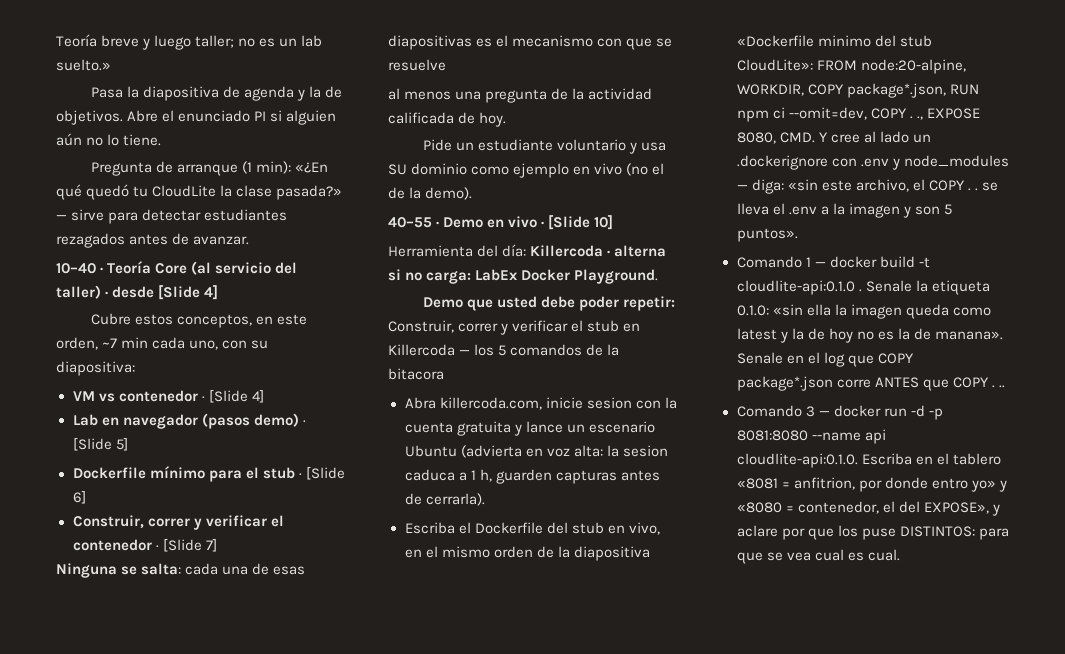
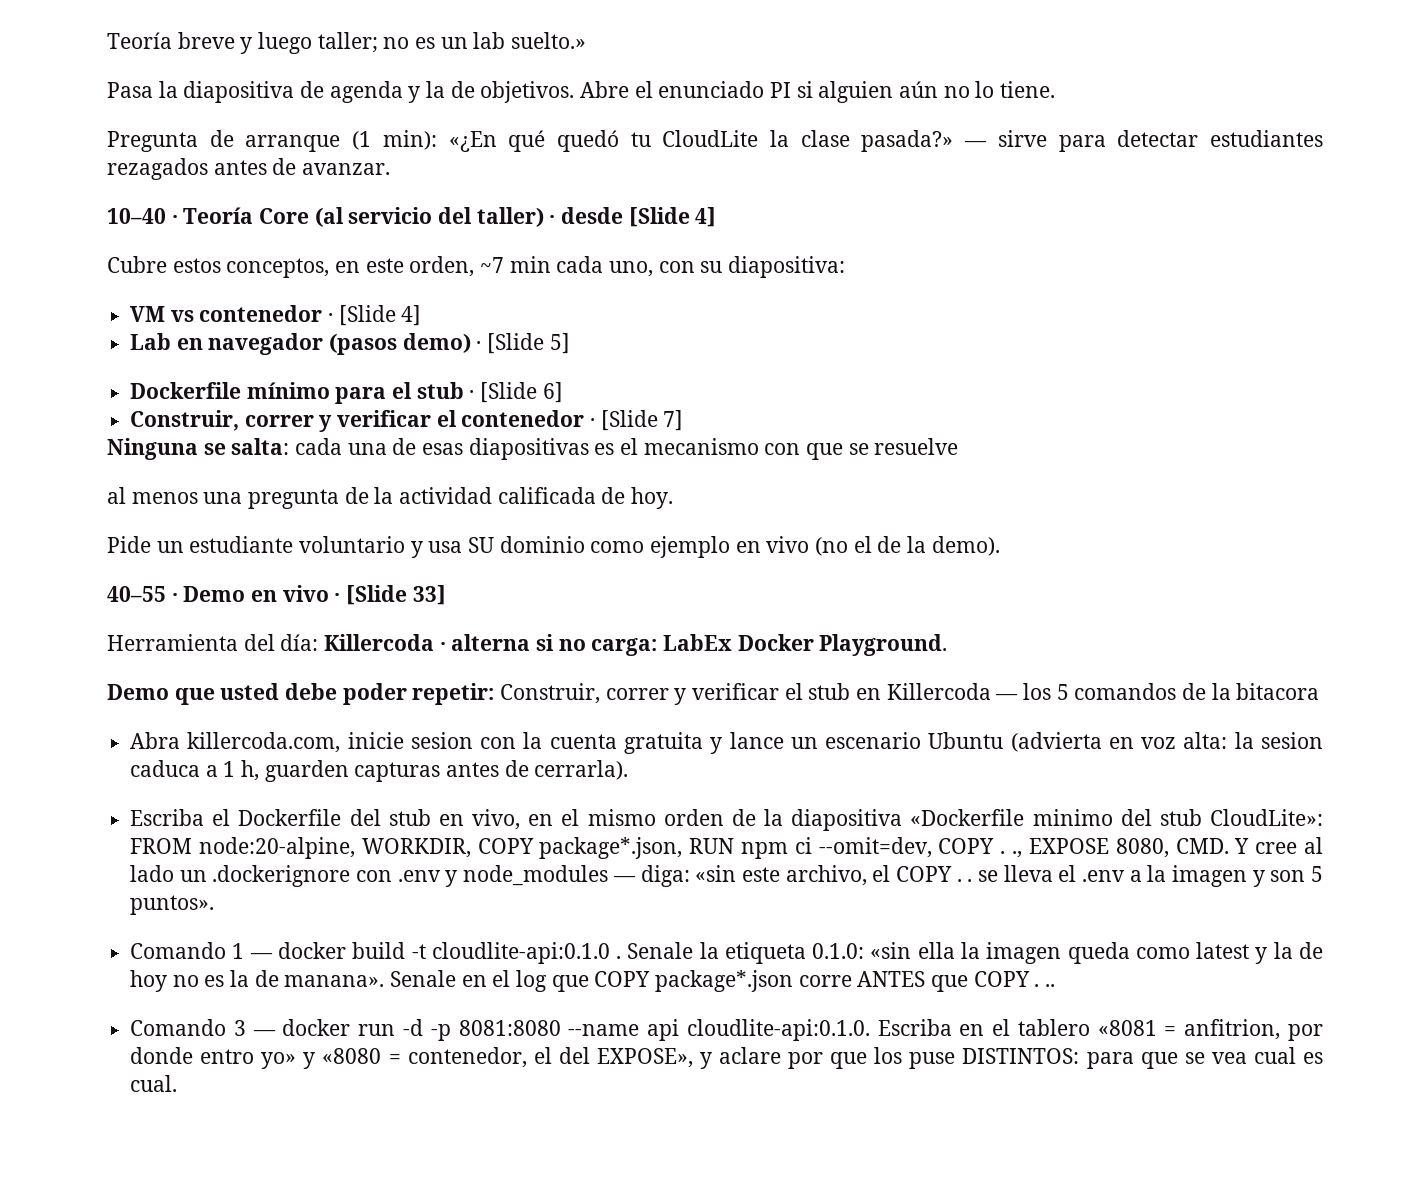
- 40–55 · Demo en vivo · [Slide 10]
+ 40–55 · Demo en vivo · [Slide 33]

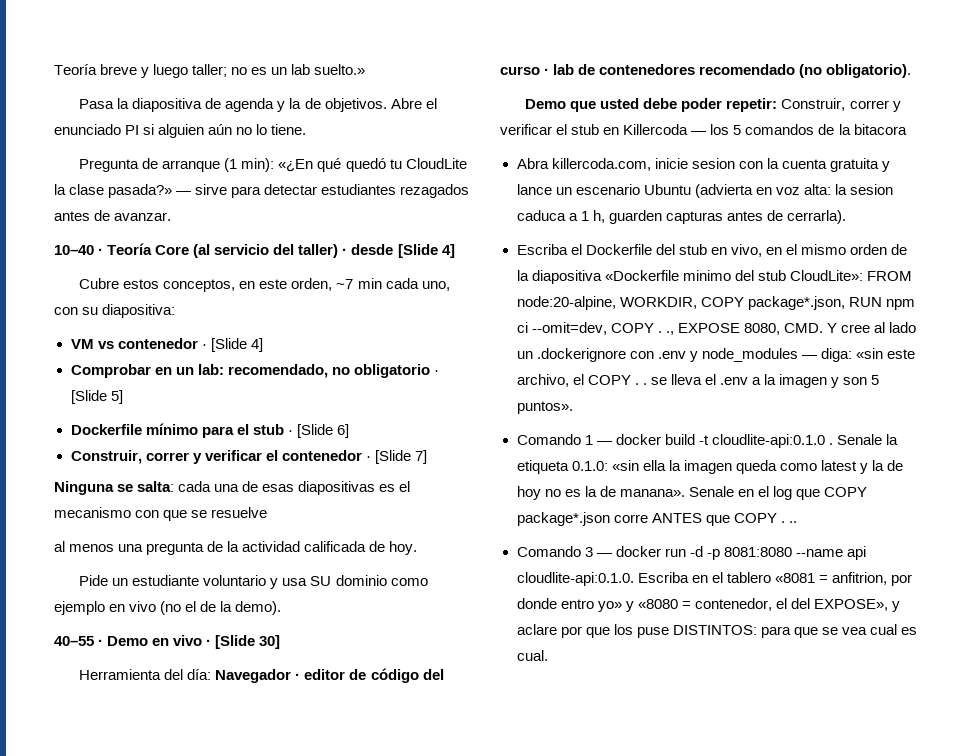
- Lab en navegador (pasos demo) · [Slide 5]
+ Comprobar en un lab: recomendado, no obligatorio · [Slide 5]
- 40–55 · Demo en vivo · [Slide 33]
+ 40–55 · Demo en vivo · [Slide 30]
- Herramienta del día: Killercoda · alterna si no carga: LabEx Docker Playground.
+ Herramienta del día: Navegador · editor de código del curso · lab de contenedores recomendado (no obligatorio).

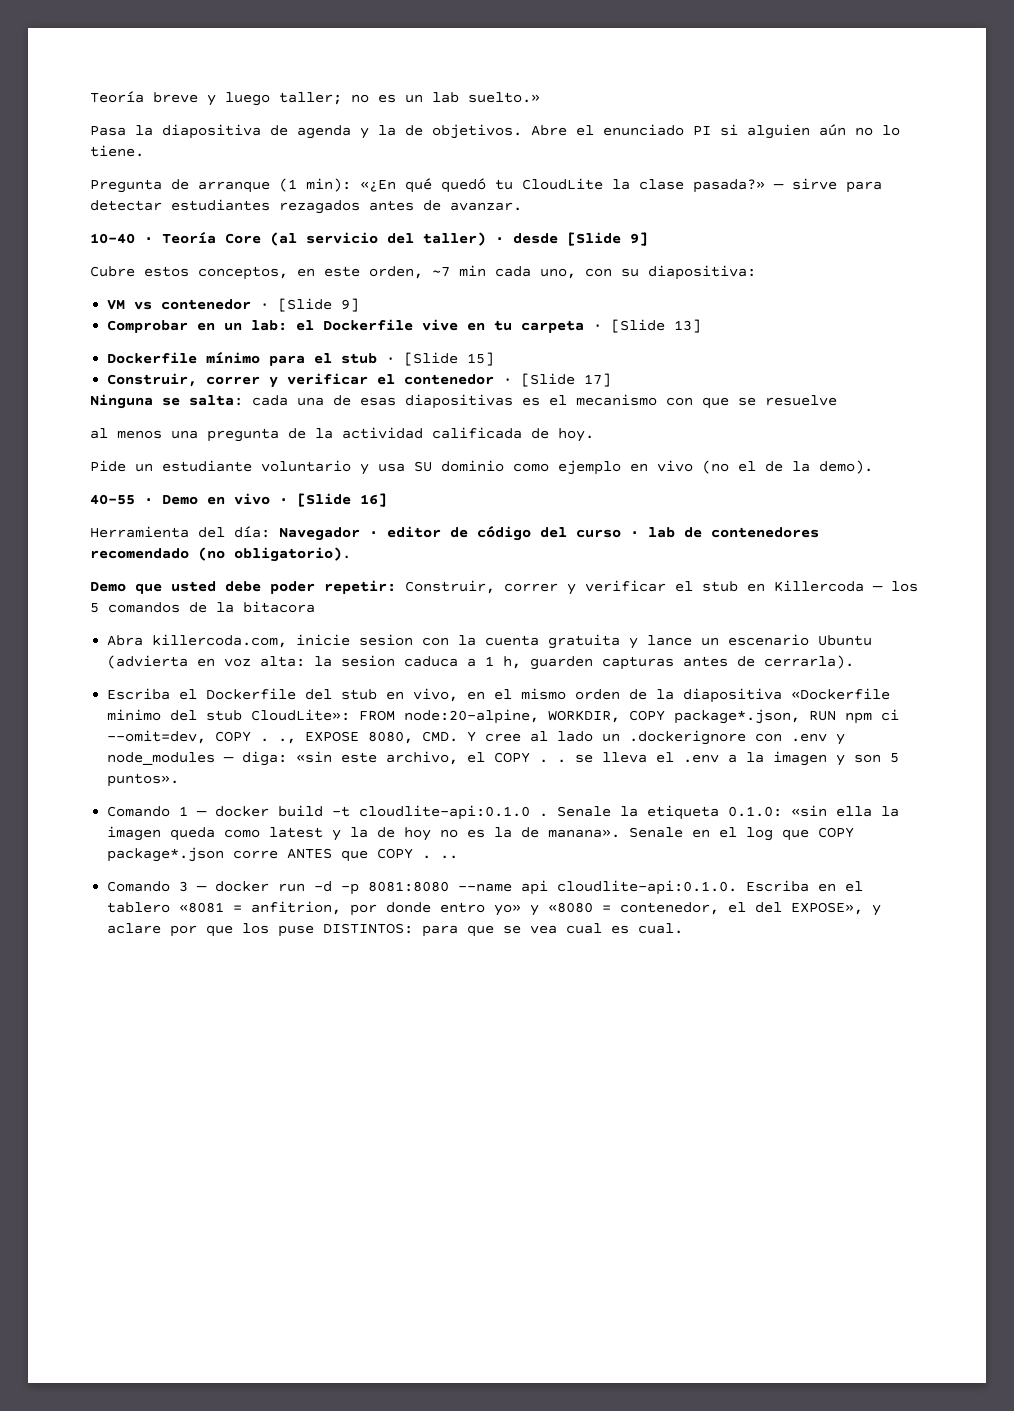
- 10–40 · Teoría Core (al servicio del taller) · desde [Slide 4]
+ 10–40 · Teoría Core (al servicio del taller) · desde [Slide 9]
- VM vs contenedor · [Slide 4]
+ VM vs contenedor · [Slide 9]
- Comprobar en un lab: recomendado, no obligatorio · [Slide 5]
+ Comprobar en un lab: el Dockerfile vive en tu carpeta · [Slide 13]
- Dockerfile mínimo para el stub · [Slide 6]
+ Dockerfile mínimo para el stub · [Slide 15]
- Construir, correr y verificar el contenedor · [Slide 7]
+ Construir, correr y verificar el contenedor · [Slide 17]
- 40–55 · Demo en vivo · [Slide 30]
+ 40–55 · Demo en vivo · [Slide 16]

